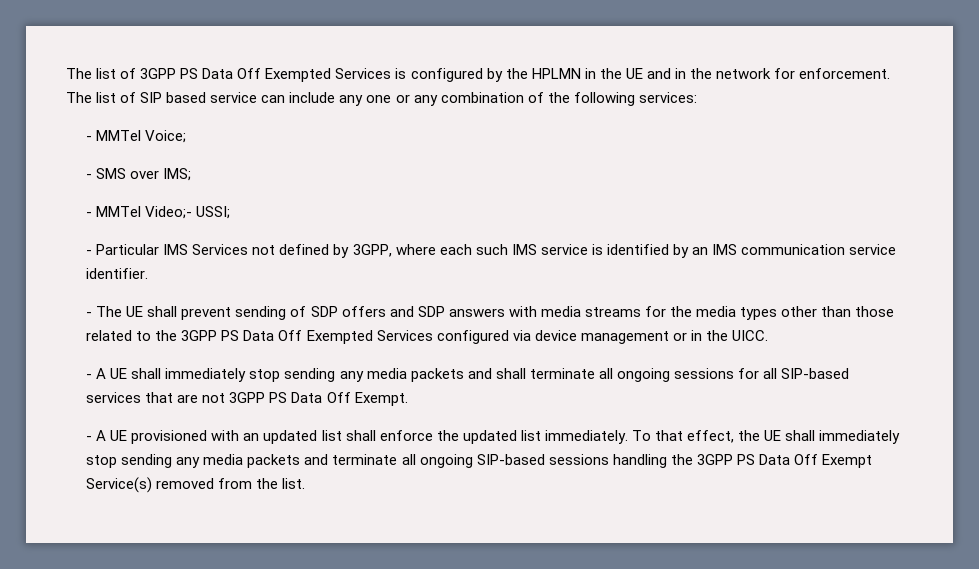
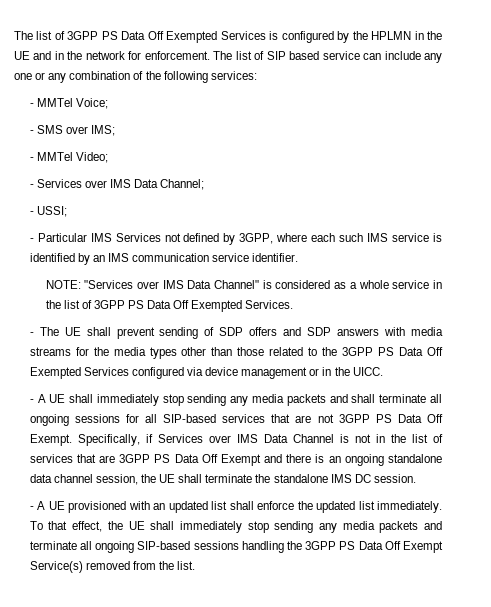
- - MMTel Video;- USSI;
+ - MMTel Video;
+ - Services over IMS Data Channel;
+ - USSI;
+ NOTE: "Services over IMS Data Channel" is considered as a whole service in the list of 3GPP PS Data Off Exempted Services.
+ Specifically, if Services over IMS Data Channel is not in the list of services that are 3GPP PS Data Off Exempt and there is an ongoing standalone data channel session, the UE shall terminate the standalone IMS DC session.

